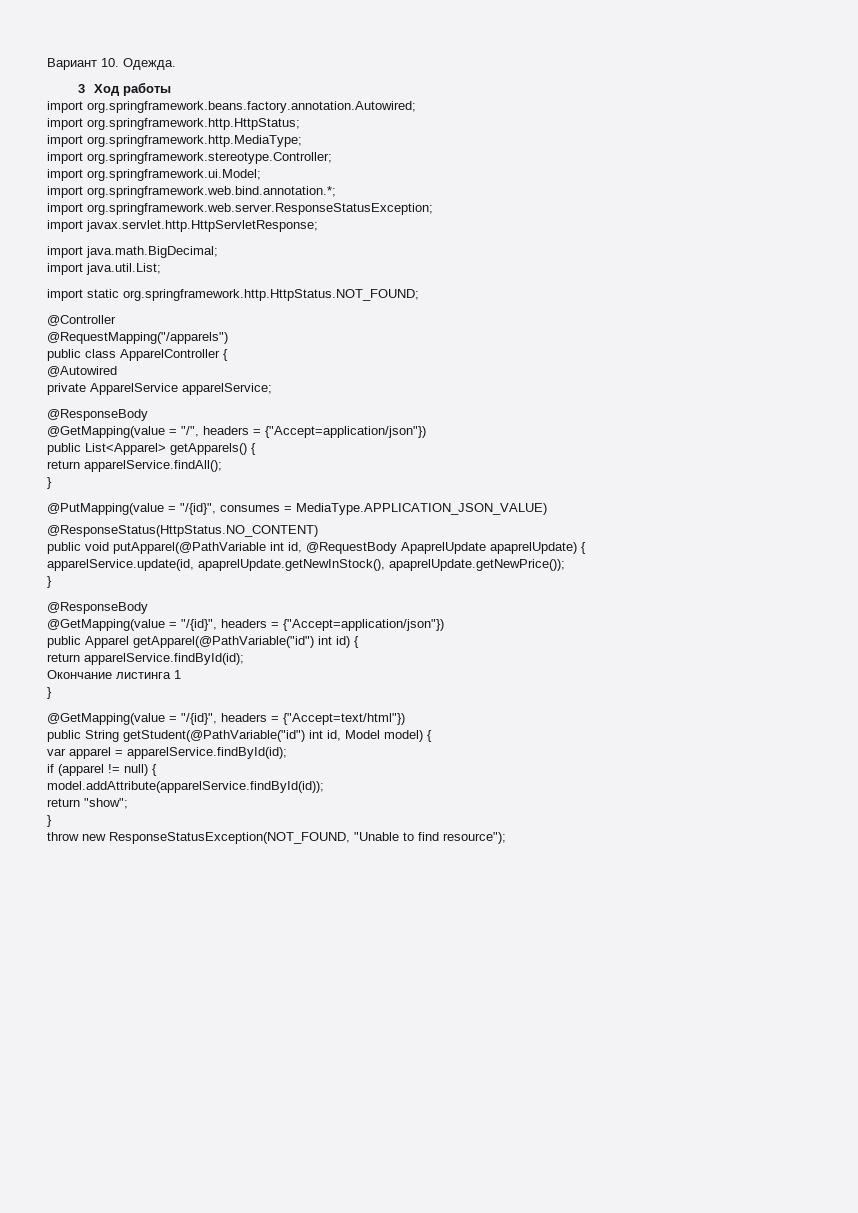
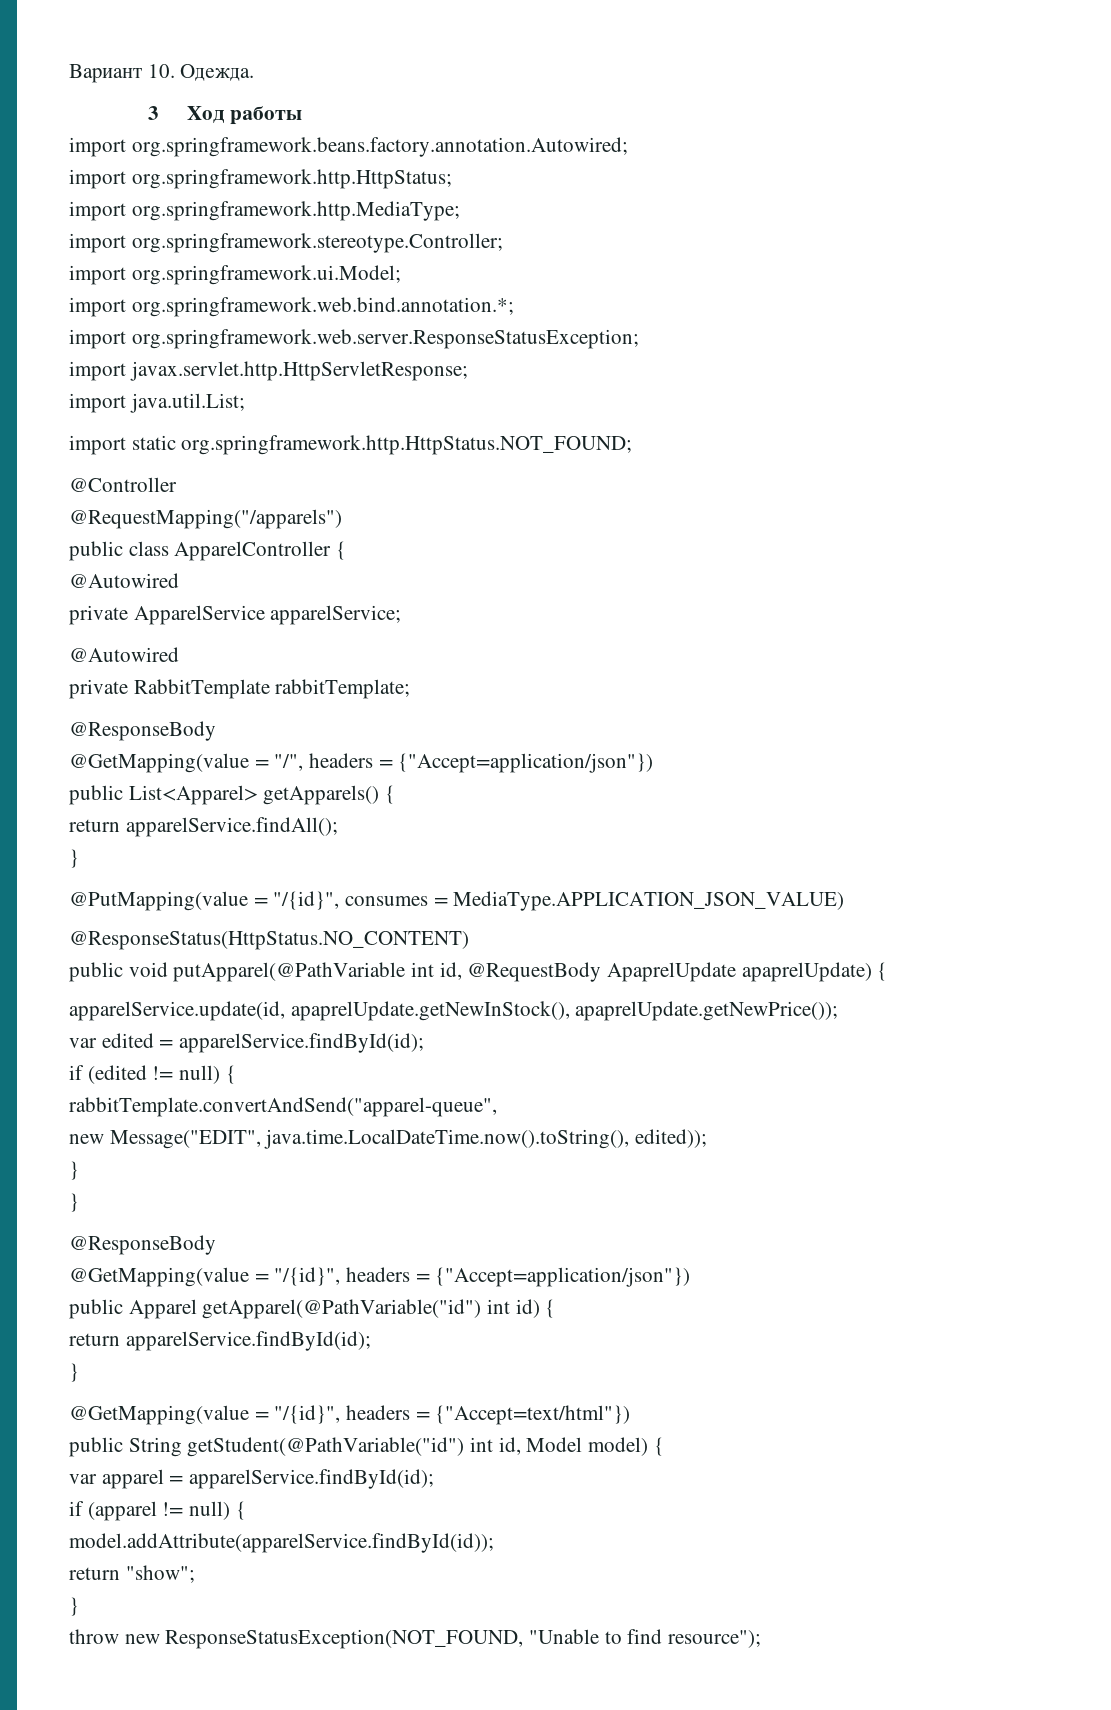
- import java.math.BigDecimal;
  private ApparelService apparelService;
+ @Autowired
+ private RabbitTemplate rabbitTemplate;
+ var edited = apparelService.findById(id);
+ if (edited != null) {
+ rabbitTemplate.convertAndSend("apparel-queue",
+ new Message("EDIT", java.time.LocalDateTime.now().toString(), edited));
+ }
- Окончание листинга 1

